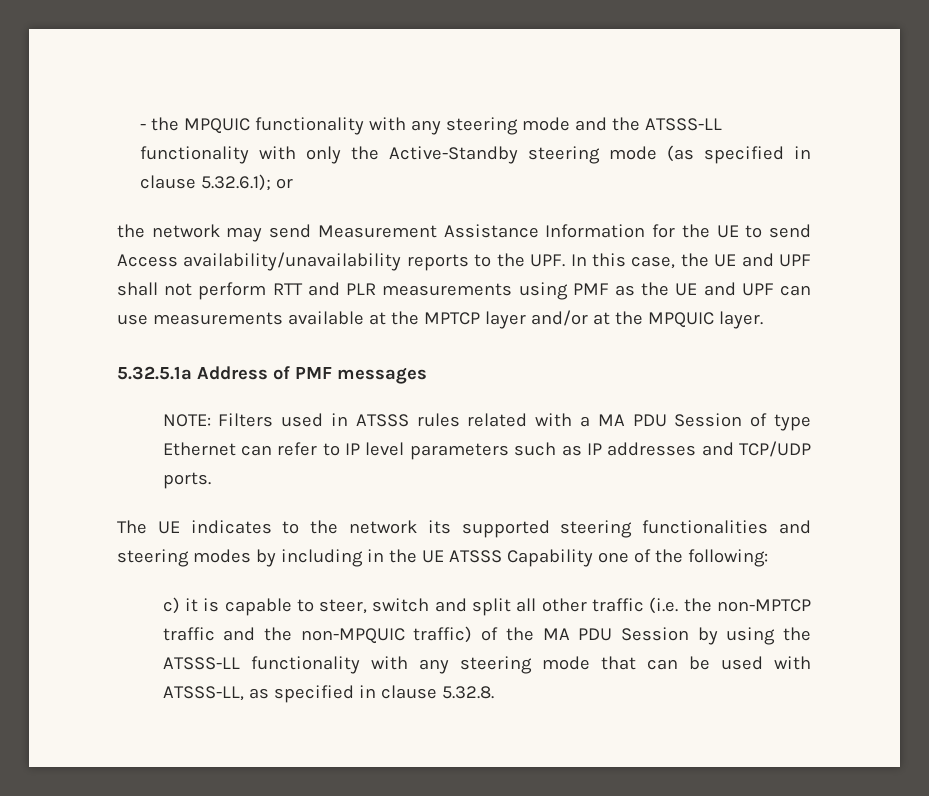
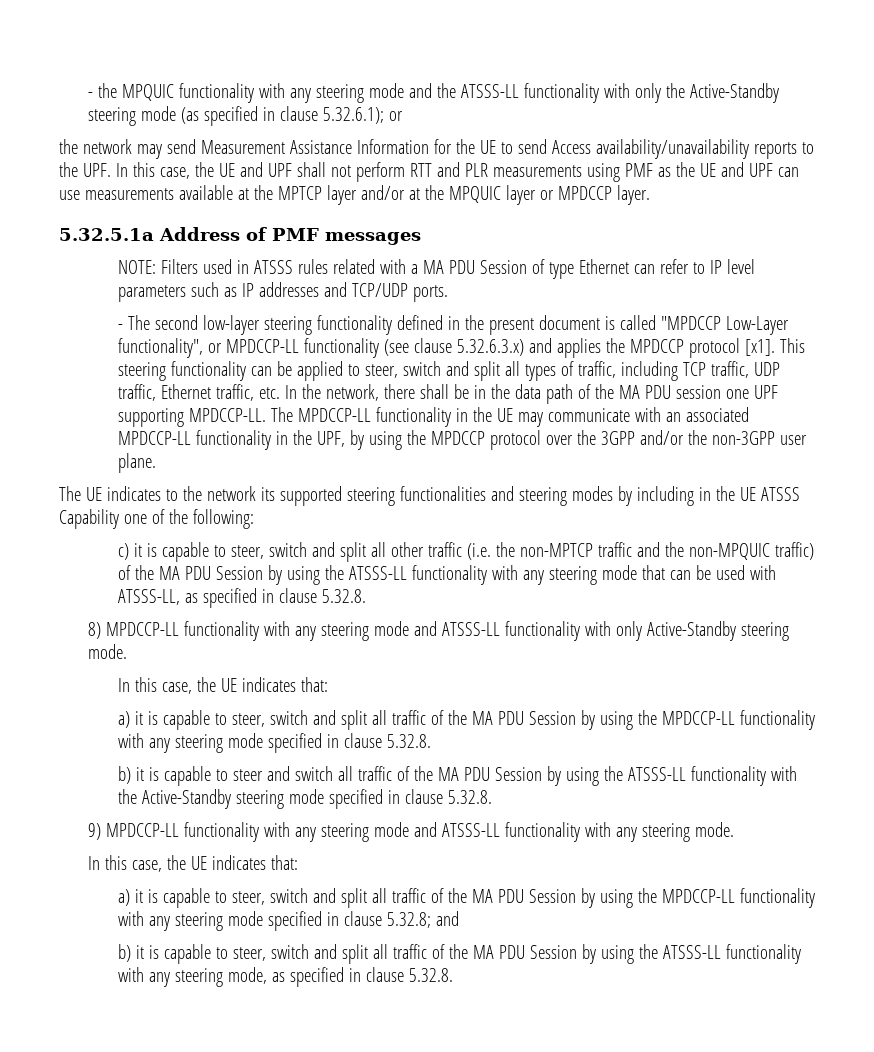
- the network may send Measurement Assistance Information for the UE to send Access availability/unavailability reports to the UPF. In this case, the UE and UPF shall not perform RTT and PLR measurements using PMF as the UE and UPF can use measurements available at the MPTCP layer and/or at the MPQUIC layer.
+ the network may send Measurement Assistance Information for the UE to send Access availability/unavailability reports to the UPF. In this case, the UE and UPF shall not perform RTT and PLR measurements using PMF as the UE and UPF can use measurements available at the MPTCP layer and/or at the MPQUIC layer or MPDCCP layer.
+ - The second low-layer steering functionality defined in the present document is called "MPDCCP Low-Layer functionality", or MPDCCP-LL functionality (see clause 5.32.6.3.x) and applies the MPDCCP protocol [x1]. This steering functionality can be applied to steer, switch and split all types of traffic, including TCP traffic, UDP traffic, Ethernet traffic, etc. In the network, there shall be in the data path of the MA PDU session one UPF supporting MPDCCP-LL. The MPDCCP-LL functionality in the UE may communicate with an associated MPDCCP-LL functionality in the UPF, by using the MPDCCP protocol over the 3GPP and/or the non-3GPP user plane.
+ 8) MPDCCP-LL functionality with any steering mode and ATSSS-LL functionality with only Active-Standby steering mode.
+ In this case, the UE indicates that:
+ a) it is capable to steer, switch and split all traffic of the MA PDU Session by using the MPDCCP-LL functionality with any steering mode specified in clause 5.32.8.
+ b) it is capable to steer and switch all traffic of the MA PDU Session by using the ATSSS-LL functionality with the Active-Standby steering mode specified in clause 5.32.8.
+ 9) MPDCCP-LL functionality with any steering mode and ATSSS-LL functionality with any steering mode.
+ In this case, the UE indicates that:
+ a) it is capable to steer, switch and split all traffic of the MA PDU Session by using the MPDCCP-LL functionality with any steering mode specified in clause 5.32.8; and
+ b) it is capable to steer, switch and split all traffic of the MA PDU Session by using the ATSSS-LL functionality with any steering mode, as specified in clause 5.32.8.

